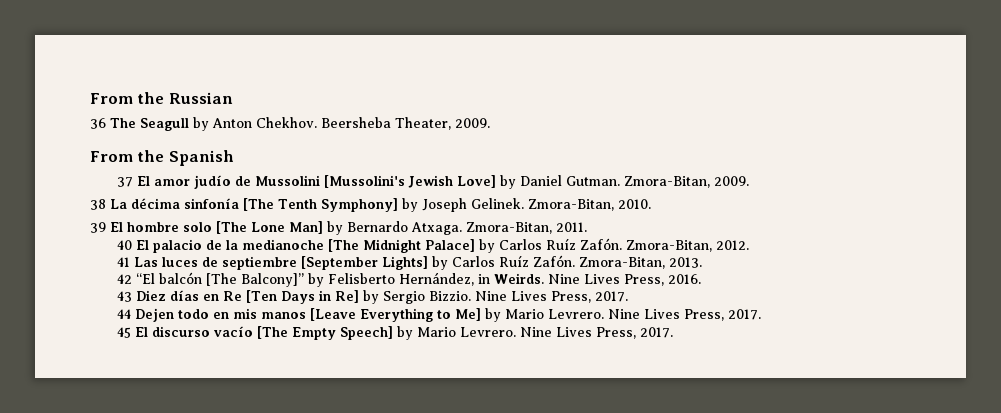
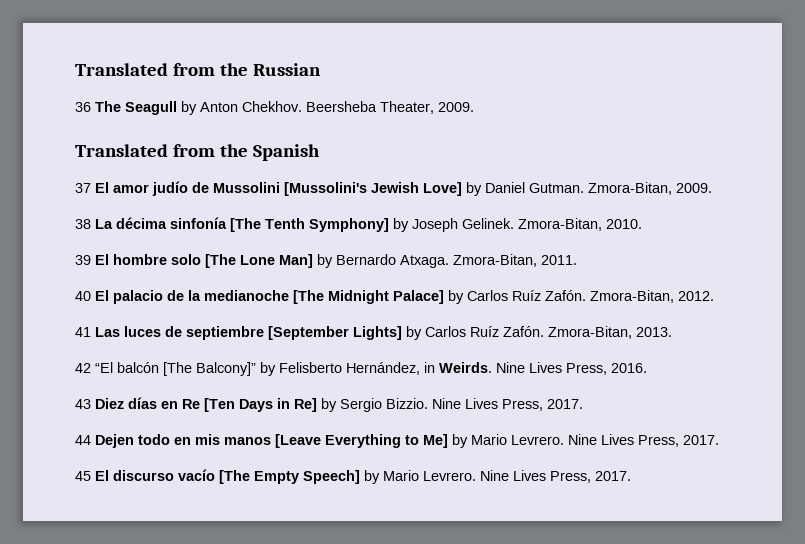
- From the Russian
+ Translated from the Russian
- From the Spanish
+ Translated from the Spanish

